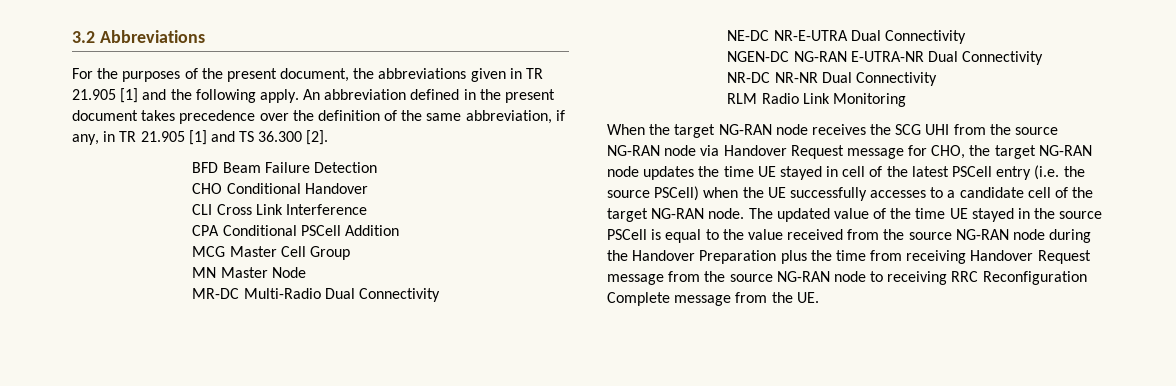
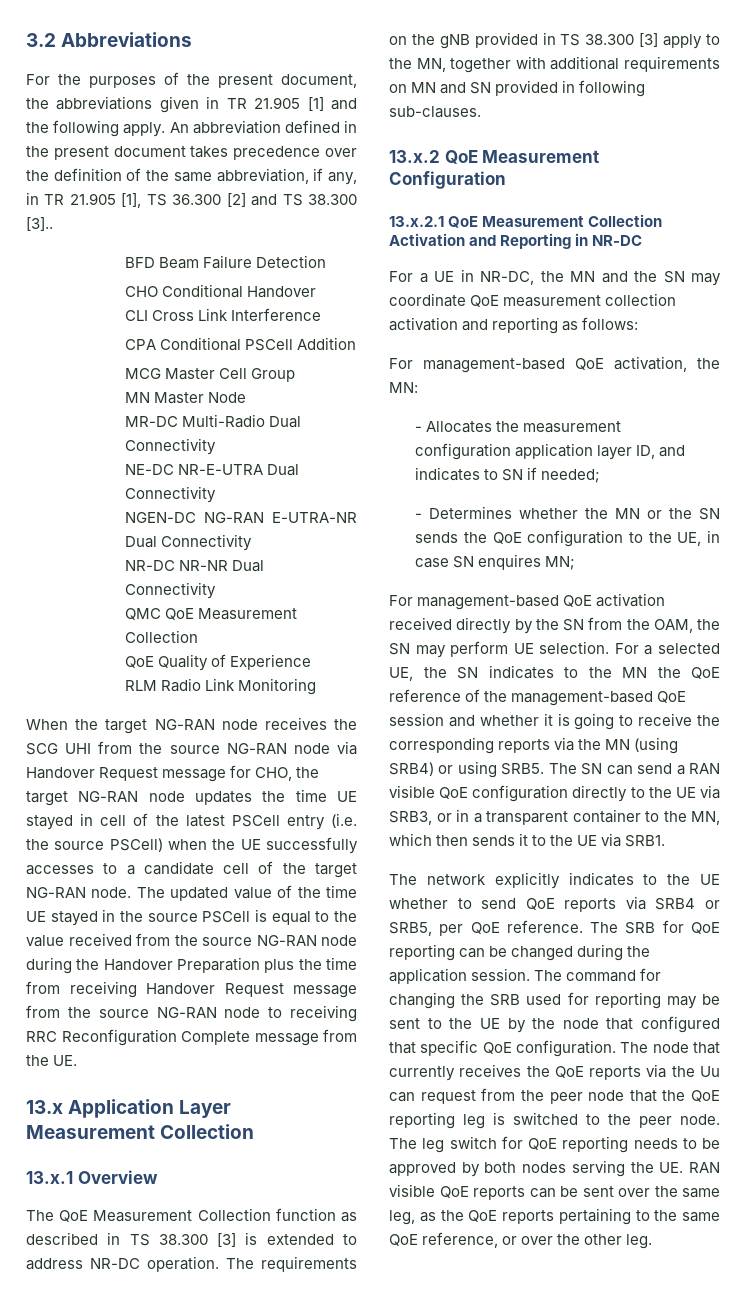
- An abbreviation defined in the present document takes precedence over the definition of the same abbreviation, if any, in TR 21.905 [1] and TS 36.300 [2].
+ An abbreviation defined in the present document takes precedence over the definition of the same abbreviation, if any, in TR 21.905 [1], TS 36.300 [2] and TS 38.300 [3]..
+ QMC QoE Measurement Collection
+ QoE Quality of Experience
+ 13.x Application Layer Measurement Collection
+ 13.x.1 Overview
+ The QoE Measurement Collection function as described in TS 38.300 [3] is extended to address NR-DC operation. The requirements on the gNB provided in TS 38.300 [3] apply to the MN, together with additional requirements on MN and SN provided in following sub-clauses.
+ 13.x.2 QoE Measurement Configuration
+ 13.x.2.1 QoE Measurement Collection Activation and Reporting in NR-DC
+ For a UE in NR-DC, the MN and the SN may coordinate QoE measurement collection activation and reporting as follows:
+ For management-based QoE activation, the MN:
+ - Allocates the measurement configuration application layer ID, and indicates to SN if needed;
+ - Determines whether the MN or the SN sends the QoE configuration to the UE, in case SN enquires MN;
+ For management-based QoE activation received directly by the SN from the OAM, the SN may perform UE selection. For a selected UE, the SN indicates to the MN the QoE reference of the management-based QoE session and whether it is going to receive the corresponding reports via the MN (using SRB4) or using SRB5. The SN can send a RAN visible QoE configuration directly to the UE via SRB3, or in a transparent container to the MN, which then sends it to the UE via SRB1.
+ The network explicitly indicates to the UE whether to send QoE reports via SRB4 or SRB5, per QoE reference. The SRB for QoE reporting can be changed during the application session. The command for changing the SRB used for reporting may be sent to the UE by the node that configured that specific QoE configuration. The node that currently receives the QoE reports via the Uu can request from the peer node that the QoE reporting leg is switched to the peer node. The leg switch for QoE reporting needs to be approved by both nodes serving the UE. RAN visible QoE reports can be sent over the same leg, as the QoE reports pertaining to the same QoE reference, or over the other leg.

